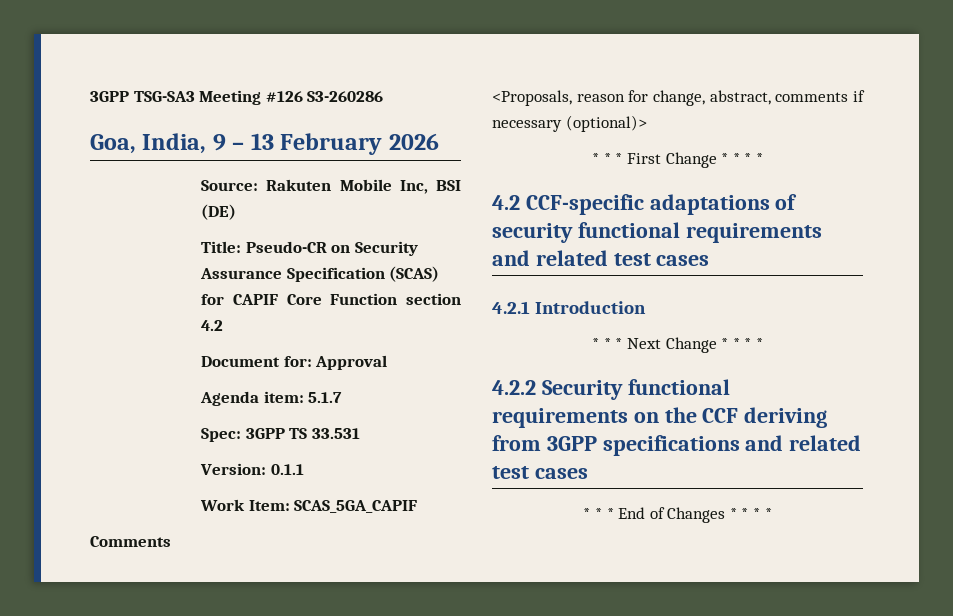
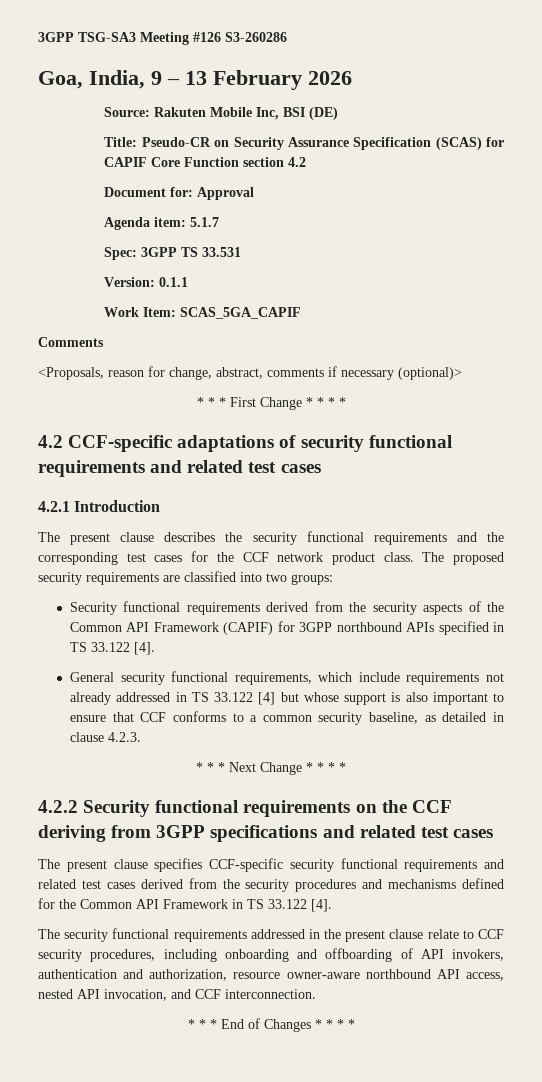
+ The present clause describes the security functional requirements and the corresponding test cases for the CCF network product class. The proposed security requirements are classified into two groups:
+ Security functional requirements derived from the security aspects of the Common API Framework (CAPIF) for 3GPP northbound APIs specified in TS 33.122 [4].
+ General security functional requirements, which include requirements not already addressed in TS 33.122 [4] but whose support is also important to ensure that CCF conforms to a common security baseline, as detailed in clause 4.2.3.
+ The present clause specifies CCF-specific security functional requirements and related test cases derived from the security procedures and mechanisms defined for the Common API Framework in TS 33.122 [4].
+ The security functional requirements addressed in the present clause relate to CCF security procedures, including onboarding and offboarding of API invokers, authentication and authorization, resource owner-aware northbound API access, nested API invocation, and CCF interconnection.

